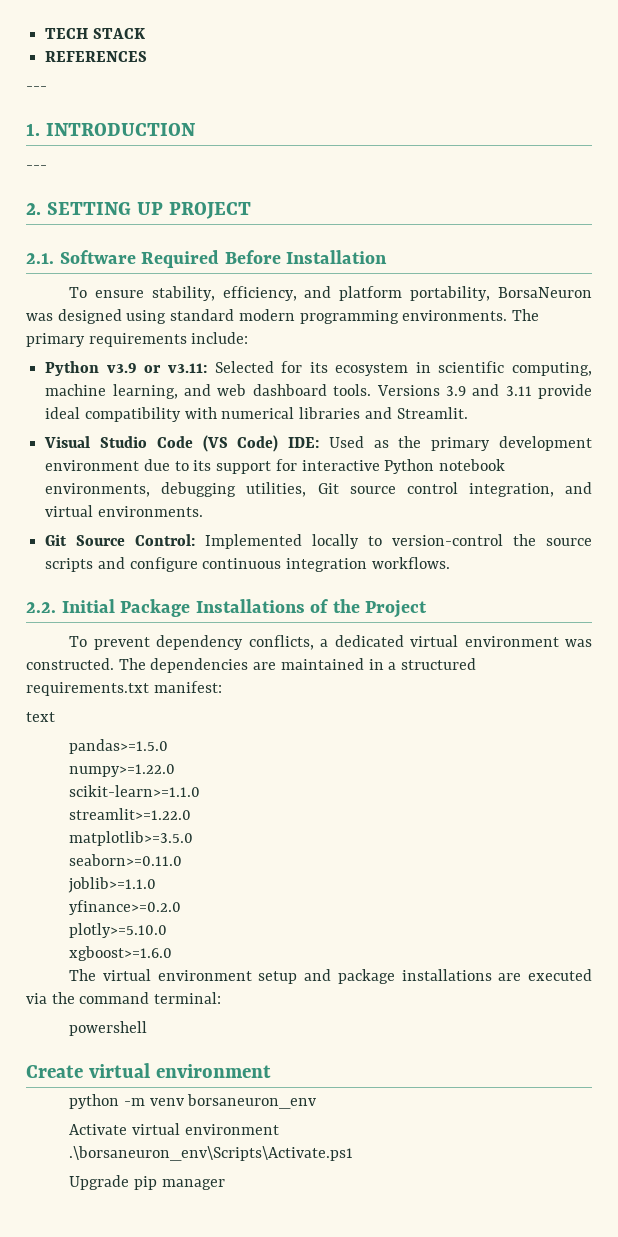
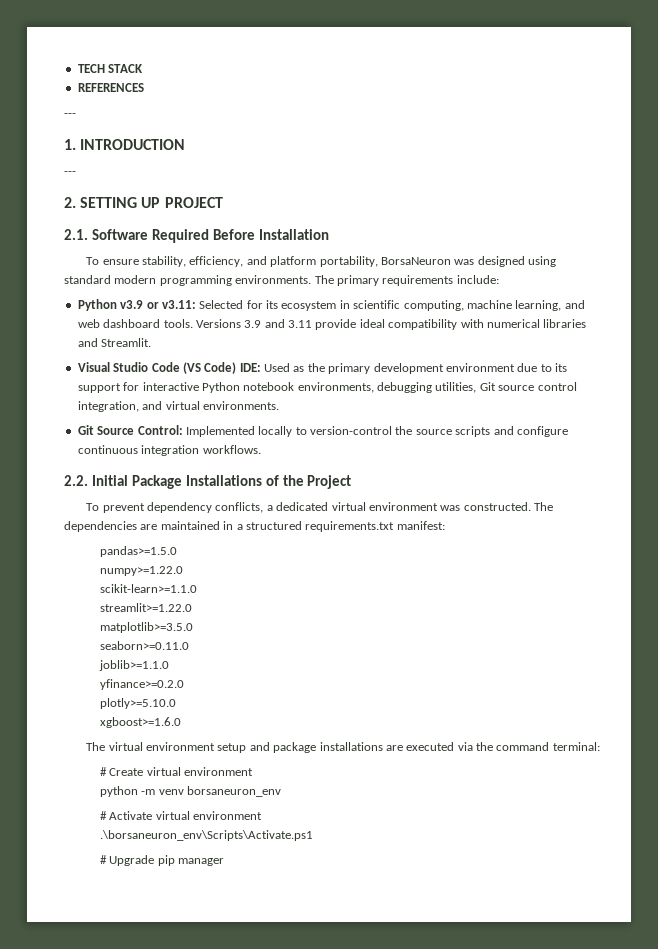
- text
- powershell
- Create virtual environment
+ # Create virtual environment
- Activate virtual environment
+ # Activate virtual environment
- Upgrade pip manager
+ # Upgrade pip manager

